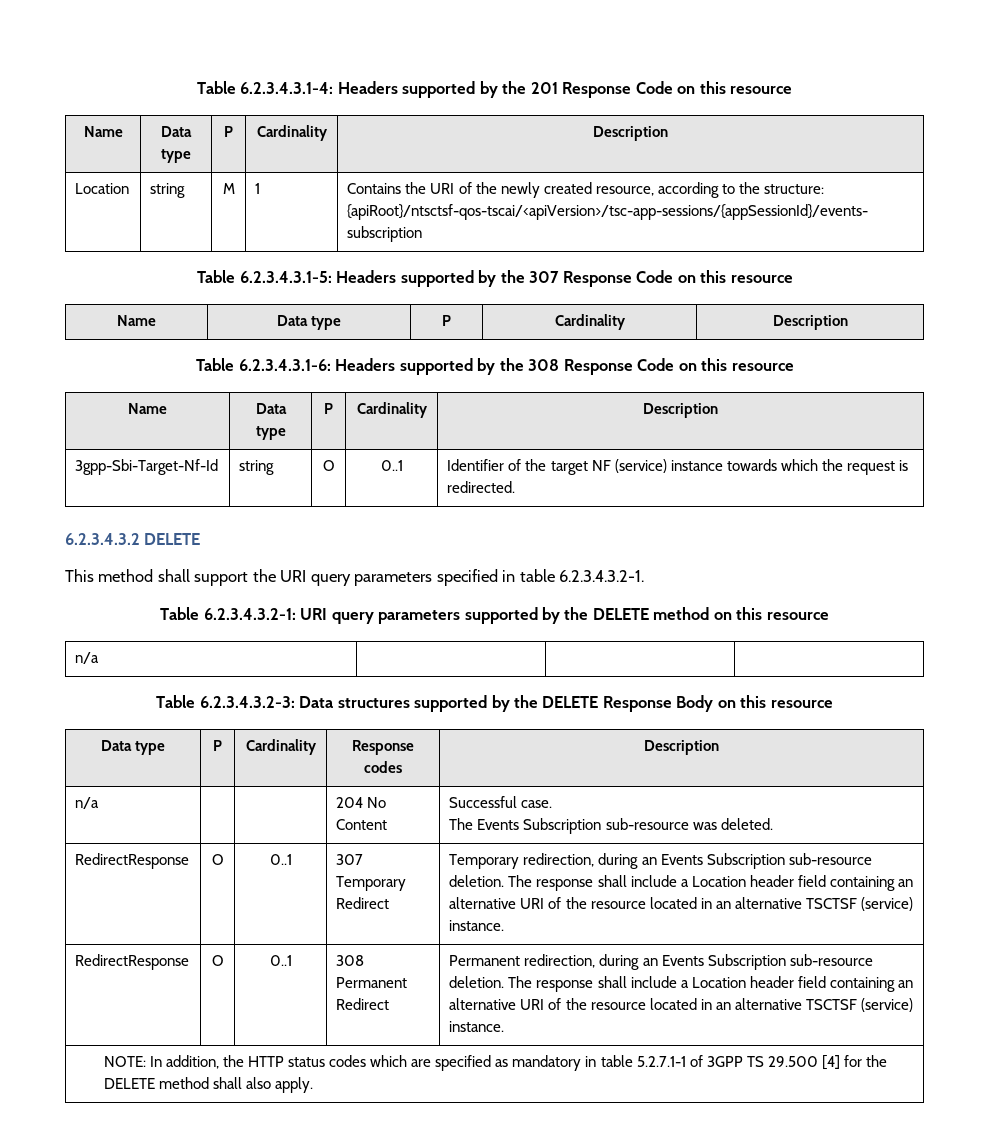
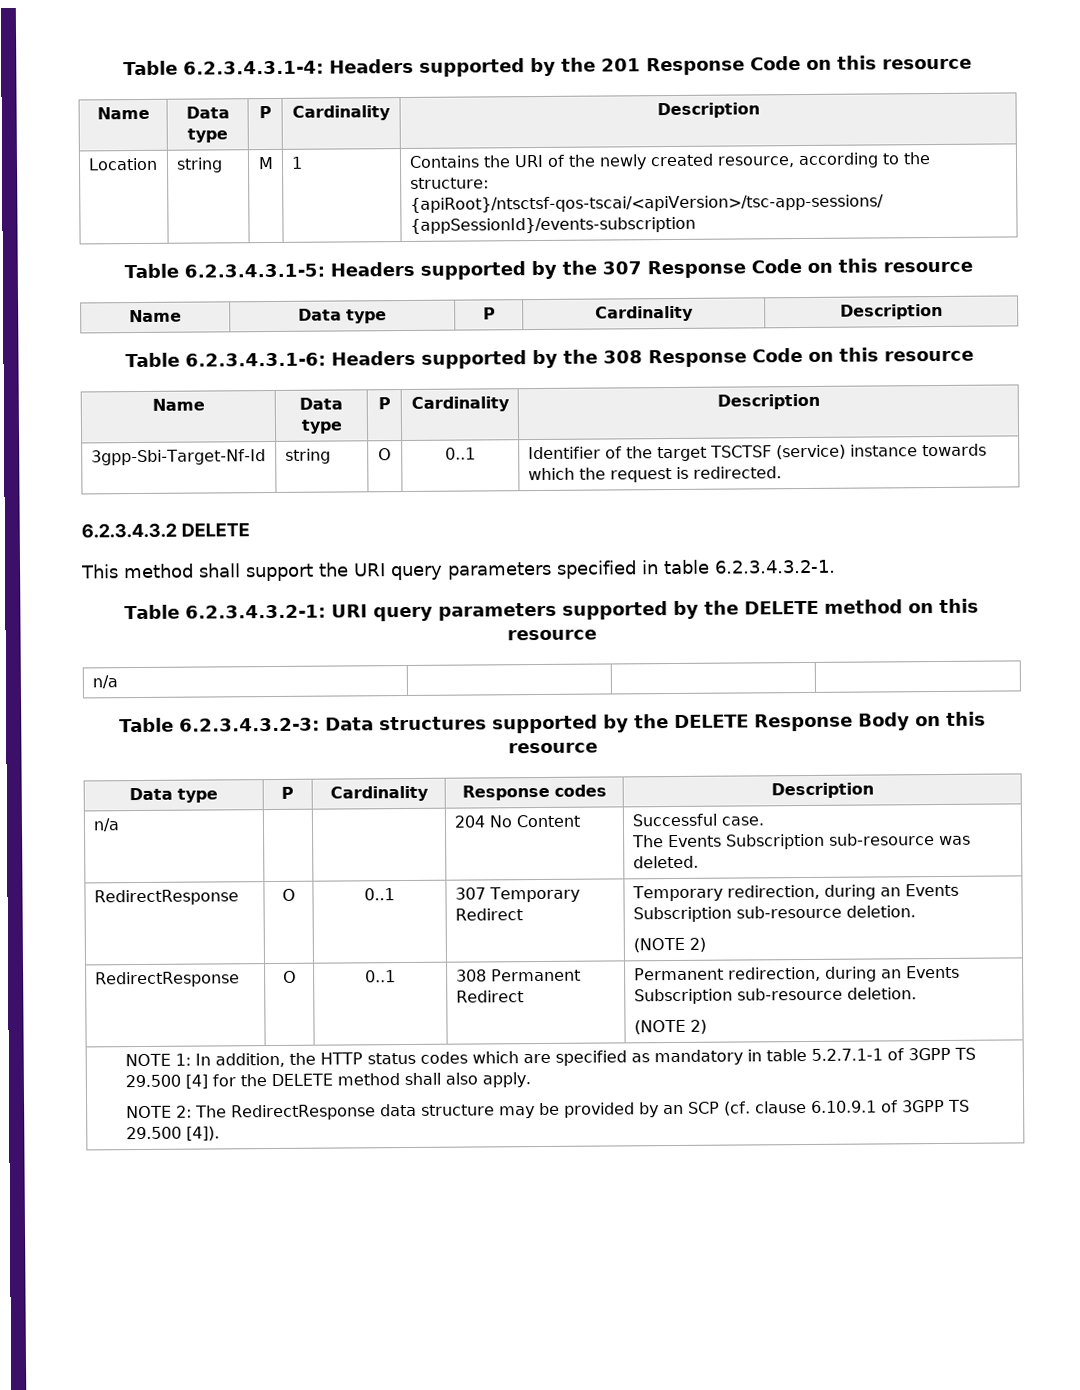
- 3gpp-Sbi-Target-Nf-Id | string | O | 0..1 | Identifier of the target NF (service) instance towards which the request is redirected.
+ 3gpp-Sbi-Target-Nf-Id | string | O | 0..1 | Identifier of the target TSCTSF (service) instance towards which the request is redirected.
- RedirectResponse | O | 0..1 | 307 Temporary Redirect | Temporary redirection, during an Events Subscription sub-resource deletion. The response shall include a Location header field containing an alternative URI of the resource located in an alternative TSCTSF (service) instance.
+ RedirectResponse | O | 0..1 | 307 Temporary Redirect | Temporary redirection, during an Events Subscription sub-resource deletion.
+ (NOTE 2)
- RedirectResponse | O | 0..1 | 308 Permanent Redirect | Permanent redirection, during an Events Subscription sub-resource deletion. The response shall include a Location header field containing an alternative URI of the resource located in an alternative TSCTSF (service) instance.
- NOTE: In addition, the HTTP status codes which are specified as mandatory in table 5.2.7.1-1 of 3GPP TS 29.500 [4] for the DELETE method shall also apply.
+ RedirectResponse | O | 0..1 | 308 Permanent Redirect | Permanent redirection, during an Events Subscription sub-resource deletion.
+ (NOTE 2)
+ NOTE 1: In addition, the HTTP status codes which are specified as mandatory in table 5.2.7.1-1 of 3GPP TS 29.500 [4] for the DELETE method shall also apply.
+ NOTE 2: The RedirectResponse data structure may be provided by an SCP (cf. clause 6.10.9.1 of 3GPP TS 29.500 [4]).

